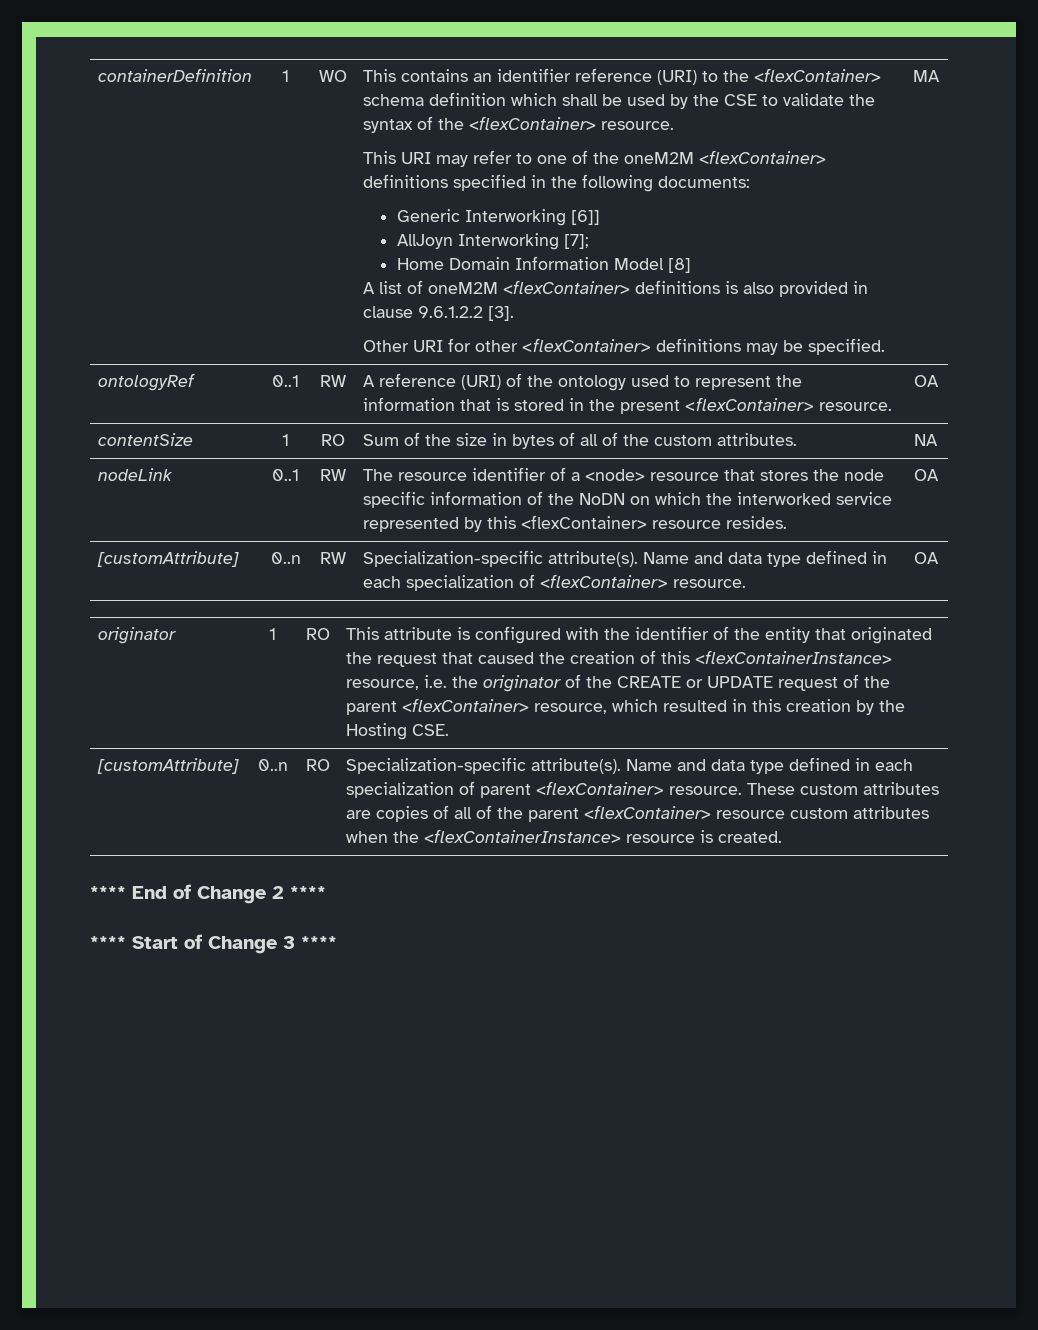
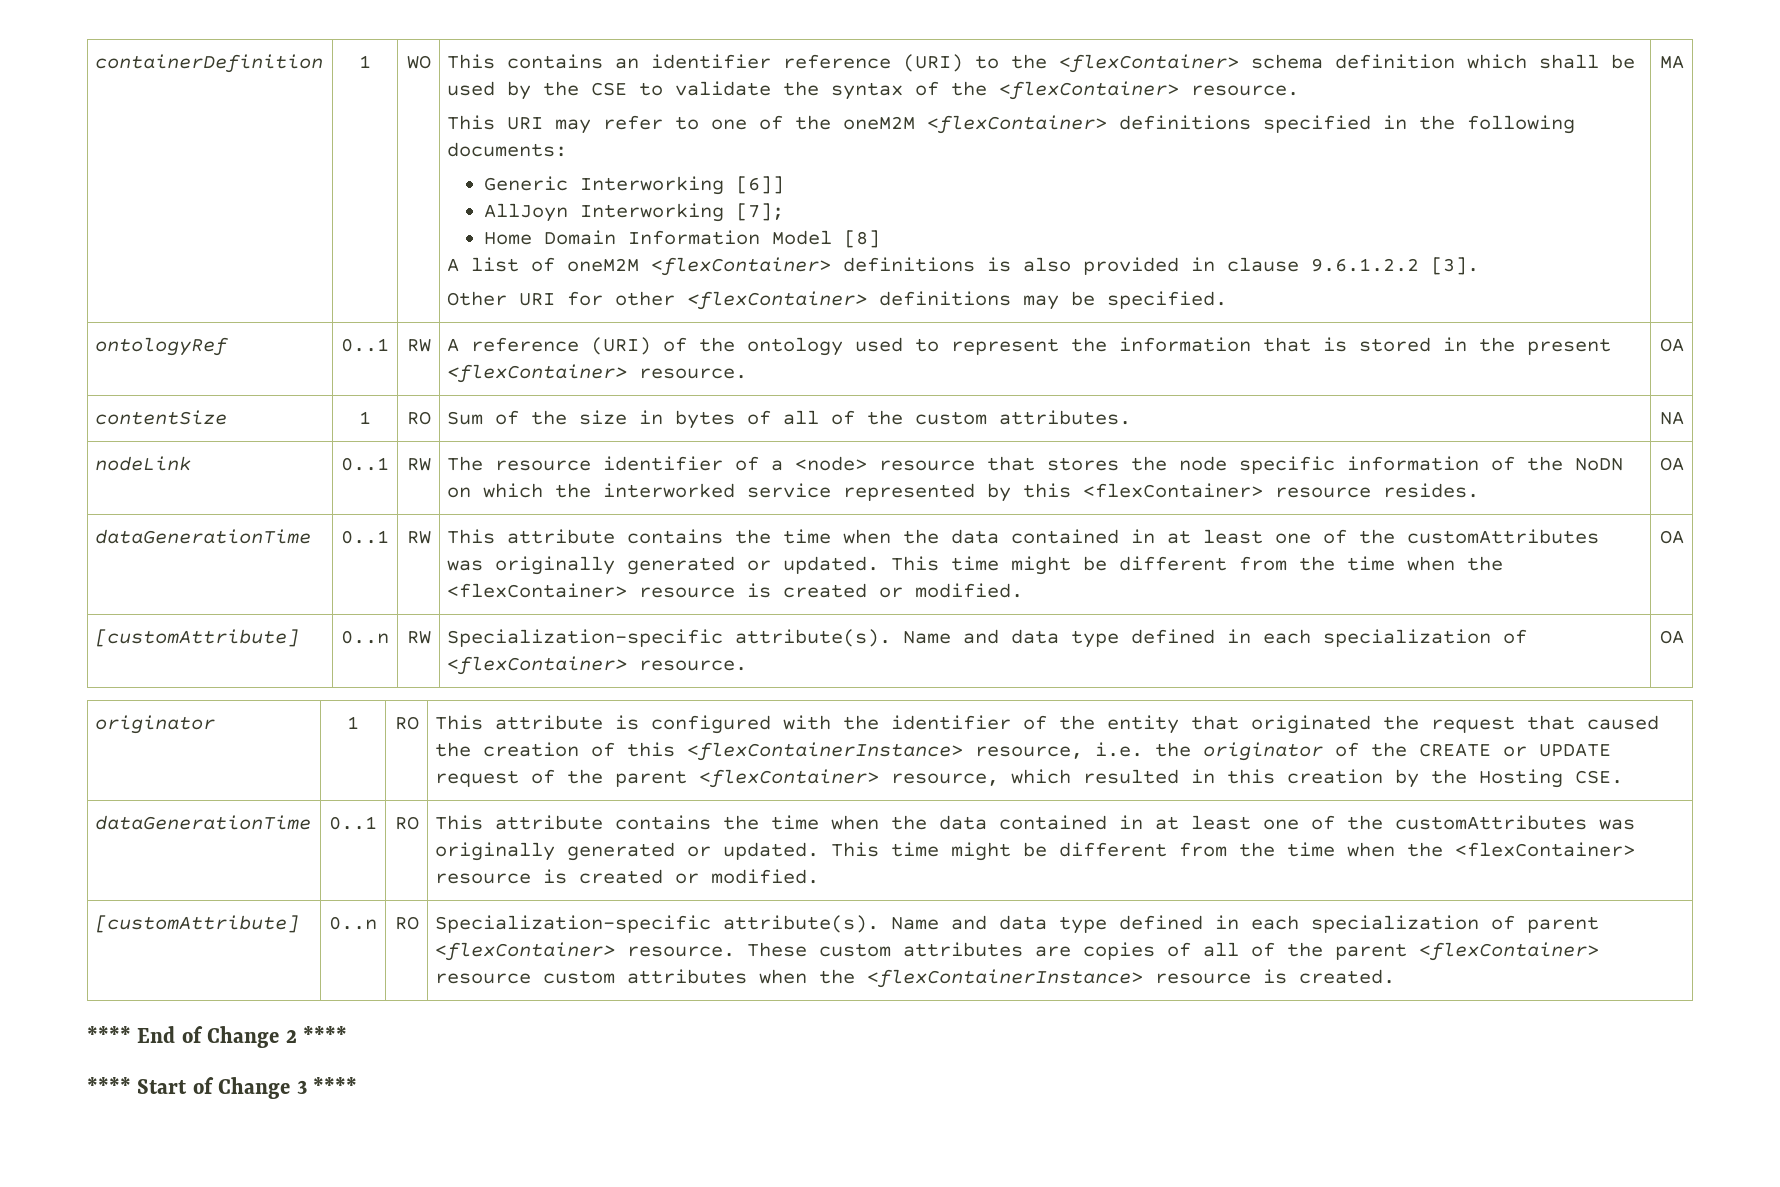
+ dataGenerationTime | 0..1 | RW | This attribute contains the time when the data contained in at least one of the customAttributes was originally generated or updated. This time might be different from the time when the <flexContainer> resource is created or modified. | OA
+ dataGenerationTime | 0..1 | RO | This attribute contains the time when the data contained in at least one of the customAttributes was originally generated or updated. This time might be different from the time when the <flexContainer> resource is created or modified.

